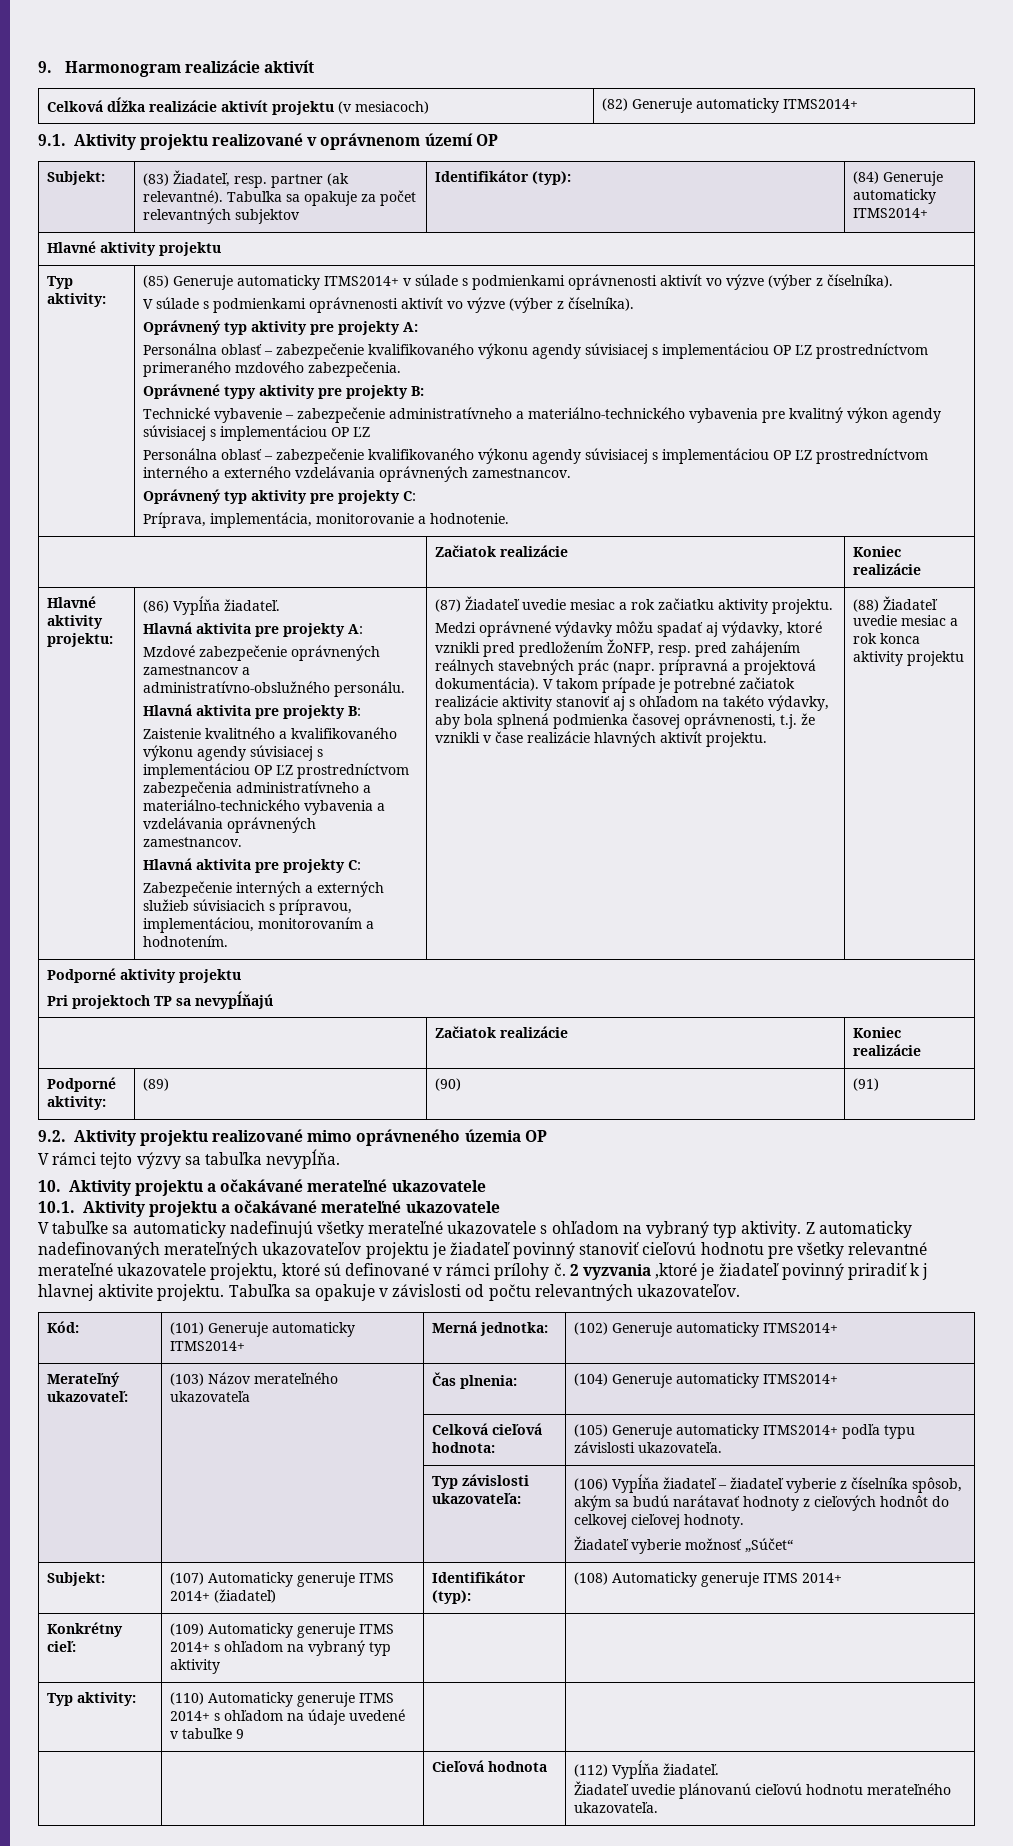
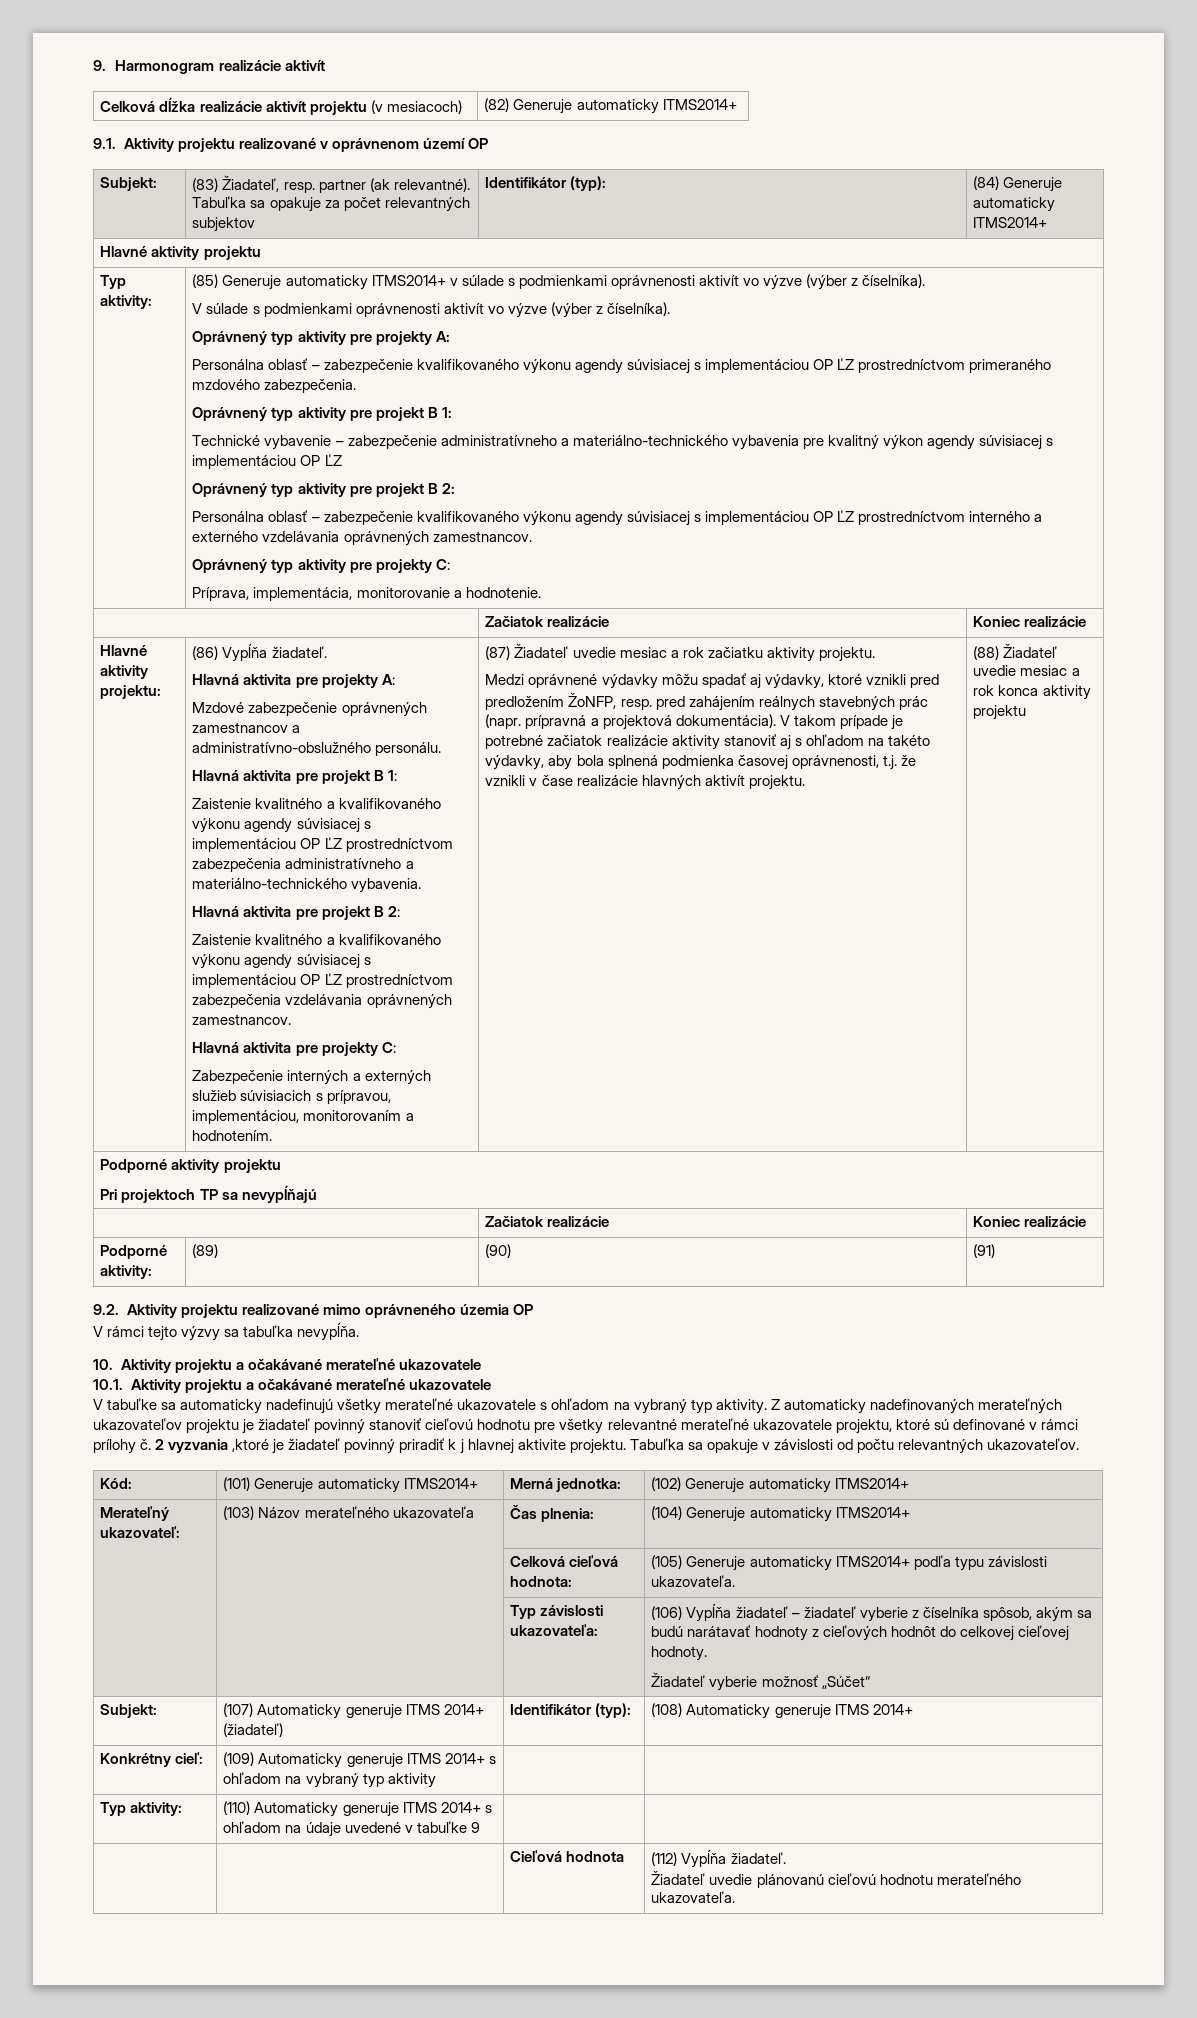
- Oprávnené typy aktivity pre projekty B:
+ Oprávnený typ aktivity pre projekt B 1:
+ Oprávnený typ aktivity pre projekt B 2:
- Hlavná aktivita pre projekty B:
+ Hlavná aktivita pre projekt B 1:
- Zaistenie kvalitného a kvalifikovaného výkonu agendy súvisiacej s implementáciou OP ĽZ prostredníctvom zabezpečenia administratívneho a materiálno-technického vybavenia a vzdelávania oprávnených zamestnancov.
+ Zaistenie kvalitného a kvalifikovaného výkonu agendy súvisiacej s implementáciou OP ĽZ prostredníctvom zabezpečenia administratívneho a materiálno-technického vybavenia.
+ Hlavná aktivita pre projekt B 2:
+ Zaistenie kvalitného a kvalifikovaného výkonu agendy súvisiacej s implementáciou OP ĽZ prostredníctvom zabezpečenia vzdelávania oprávnených zamestnancov.

